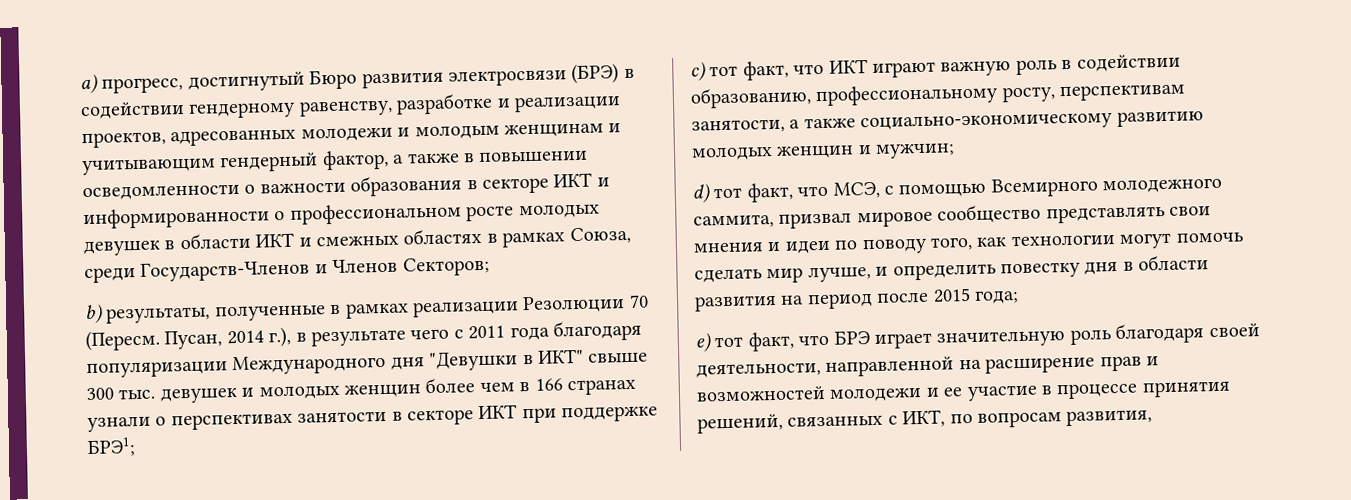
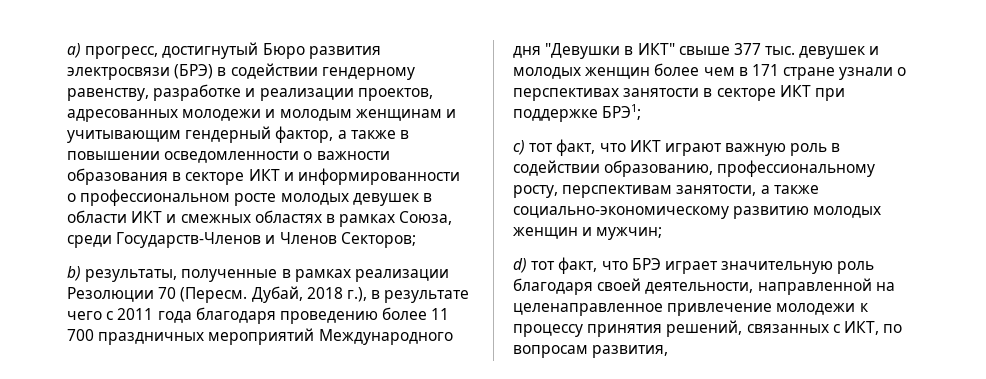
- Пусан, 2014 г.), в результате чего с 2011 года благодаря популяризации Международного дня "Девушки в ИКТ" свыше 300 тыс. девушек и молодых женщин более чем в 166 странах узнали о перспективах занятости в секторе ИКТ при поддержке БРЭ1;
+ Дубай, 2018 г.), в результате чего с 2011 года благодаря проведению более 11 700 праздничных мероприятий Международного дня "Девушки в ИКТ" свыше 377 тыс. девушек и молодых женщин более чем в 171 стране узнали о перспективах занятости в секторе ИКТ при поддержке БРЭ1;
- d) тот факт, что МСЭ, с помощью Всемирного молодежного саммита, призвал мировое сообщество представлять свои мнения и идеи по поводу того, как технологии могут помочь сделать мир лучше, и определить повестку дня в области развития на период после 2015 года;
- e) тот факт, что БРЭ играет значительную роль благодаря своей деятельности, направленной на расширение прав и возможностей молодежи и ее участие в процессе принятия решений, связанных с ИКТ, по вопросам развития,
+ d) тот факт, что БРЭ играет значительную роль благодаря своей деятельности, направленной на целенаправленное привлечение молодежи к процессу принятия решений, связанных с ИКТ, по вопросам развития,

